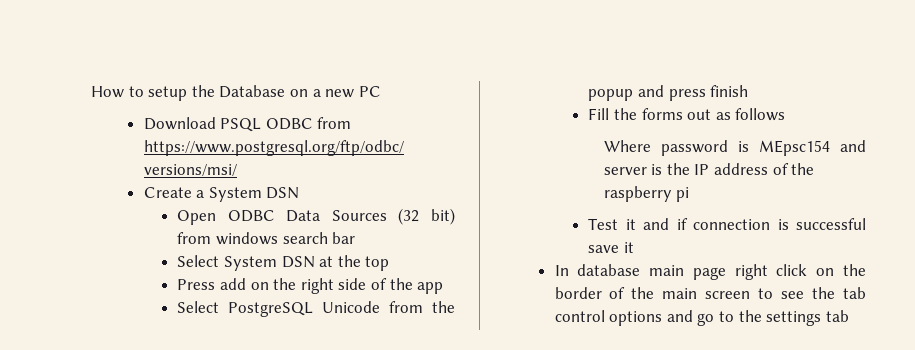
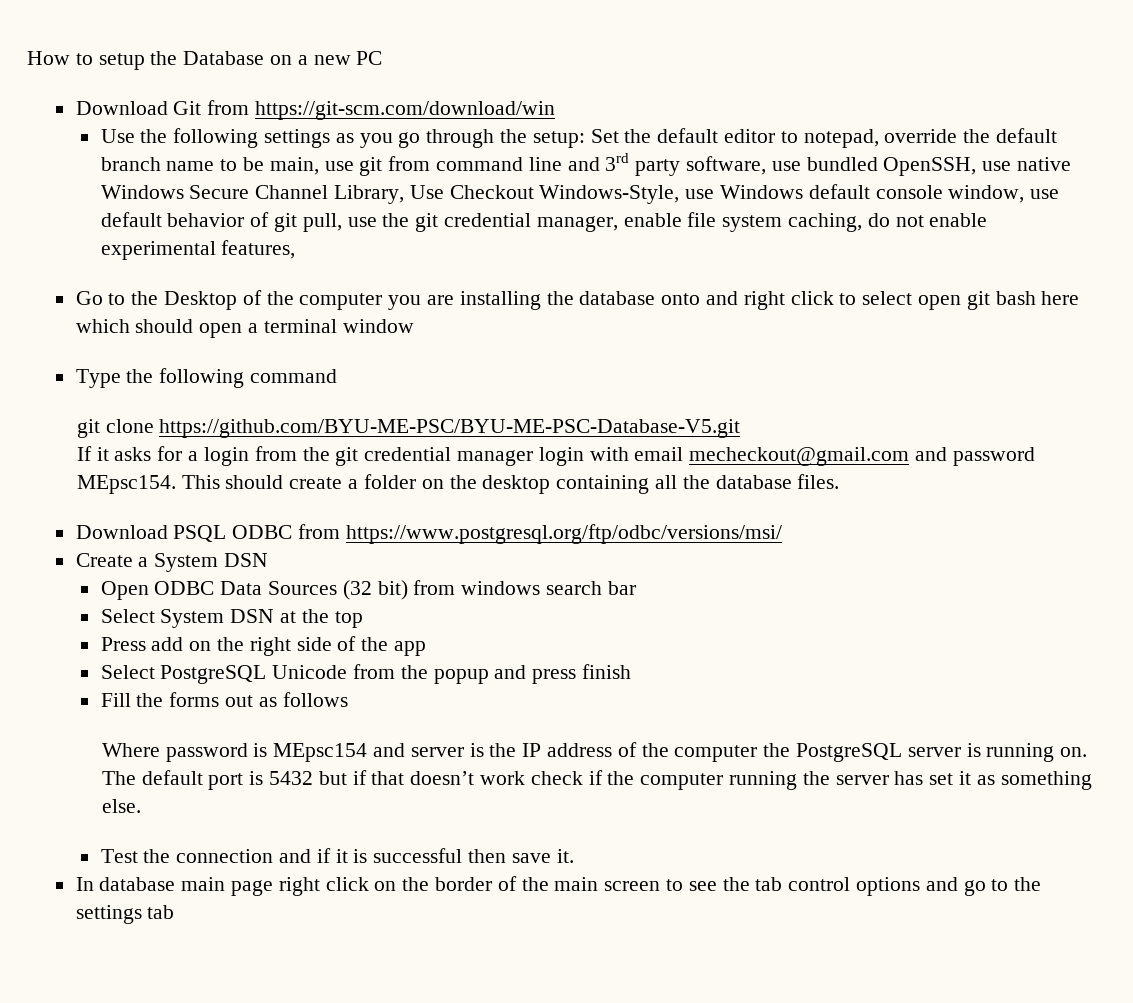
+ Download Git from https://git-scm.com/download/win
+ Use the following settings as you go through the setup: Set the default editor to notepad, override the default branch name to be main, use git from command line and 3rd party software, use bundled OpenSSH, use native Windows Secure Channel Library, Use Checkout Windows-Style, use Windows default console window, use default behavior of git pull, use the git credential manager, enable file system caching, do not enable experimental features,
+ Go to the Desktop of the computer you are installing the database onto and right click to select open git bash here which should open a terminal window
+ Type the following command
+ git clone https://github.com/BYU-ME-PSC/BYU-ME-PSC-Database-V5.git
+ If it asks for a login from the git credential manager login with email mecheckout@gmail.com and password MEpsc154. This should create a folder on the desktop containing all the database files.
- Where password is MEpsc154 and server is the IP address of the raspberry pi
+ Where password is MEpsc154 and server is the IP address of the computer the PostgreSQL server is running on. The default port is 5432 but if that doesn’t work check if the computer running the server has set it as something else.
- Test it and if connection is successful save it
+ Test the connection and if it is successful then save it.

